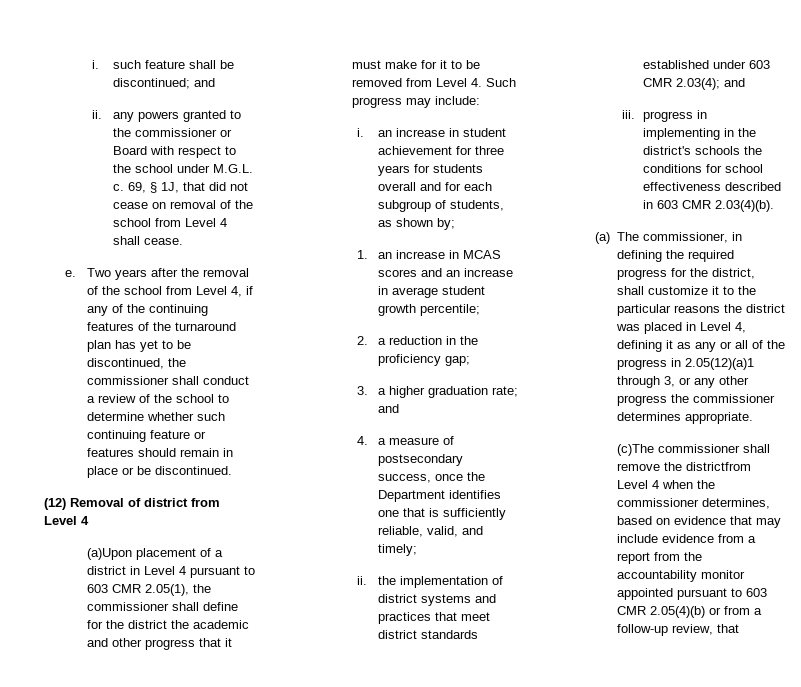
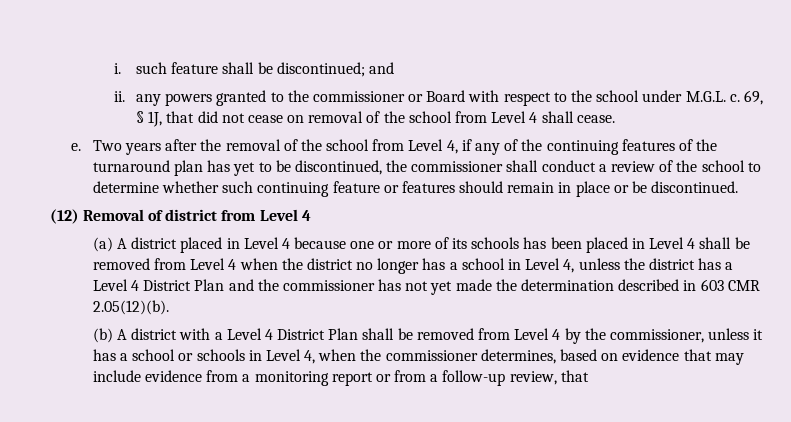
- (a)Upon placement of a district in Level 4 pursuant to 603 CMR 2.05(1), the commissioner shall define for the district the academic and other progress that it must make for it to be removed from Level 4. Such progress may include:
- i. an increase in student achievement for three years for students overall and for each subgroup of students, as shown by;
- 1. an increase in MCAS scores and an increase in average student growth percentile;
- 2. a reduction in the proficiency gap;
- 3. a higher graduation rate; and
- 4. a measure of postsecondary success, once the Department identifies one that is sufficiently reliable, valid, and timely;
- ii. the implementation of district systems and practices that meet district standards established under 603 CMR 2.03(4); and
- iii. progress in implementing in the district's schools the conditions for school effectiveness described in 603 CMR 2.03(4)(b).
- (a) The commissioner, in defining the required progress for the district, shall customize it to the particular reasons the district was placed in Level 4, defining it as any or all of the progress in 2.05(12)(a)1 through 3, or any other progress the commissioner determines appropriate.
- (c)The commissioner shall remove the districtfrom Level 4 when the commissioner determines, based on evidence that may include evidence from a report from the accountability monitor appointed pursuant to 603 CMR 2.05(4)(b) or from a follow-up review, that
+ (a) A district placed in Level 4 because one or more of its schools has been placed in Level 4 shall be removed from Level 4 when the district no longer has a school in Level 4, unless the district has a Level 4 District Plan and the commissioner has not yet made the determination described in 603 CMR 2.05(12)(b).
+ (b) A district with a Level 4 District Plan shall be removed from Level 4 by the commissioner, unless it has a school or schools in Level 4, when the commissioner determines, based on evidence that may include evidence from a monitoring report or from a follow-up review, that

